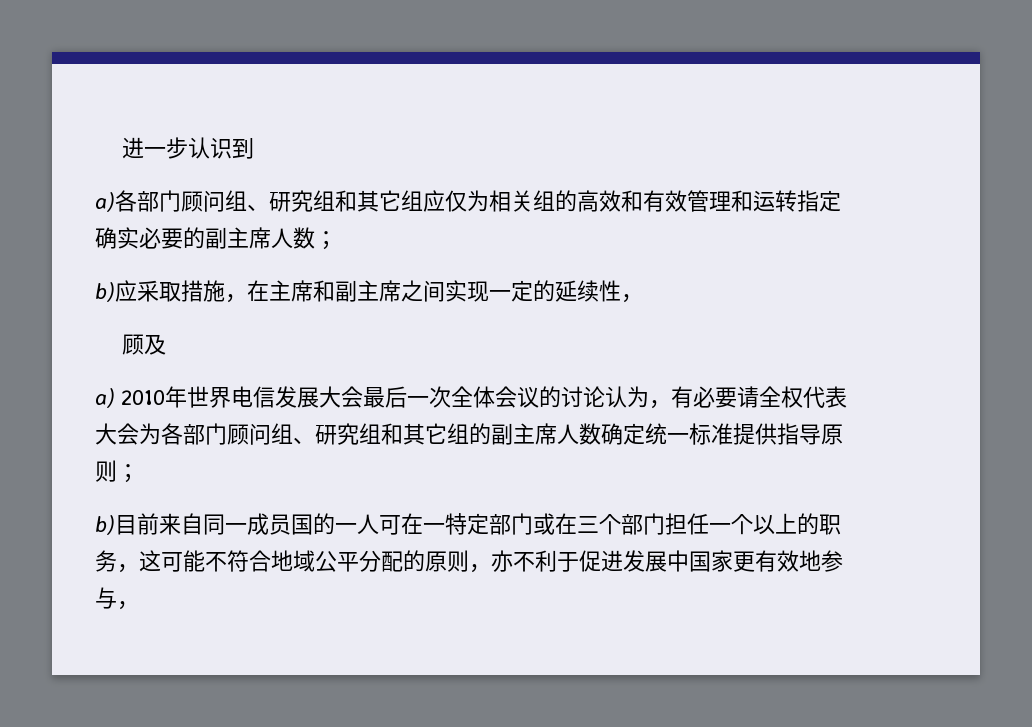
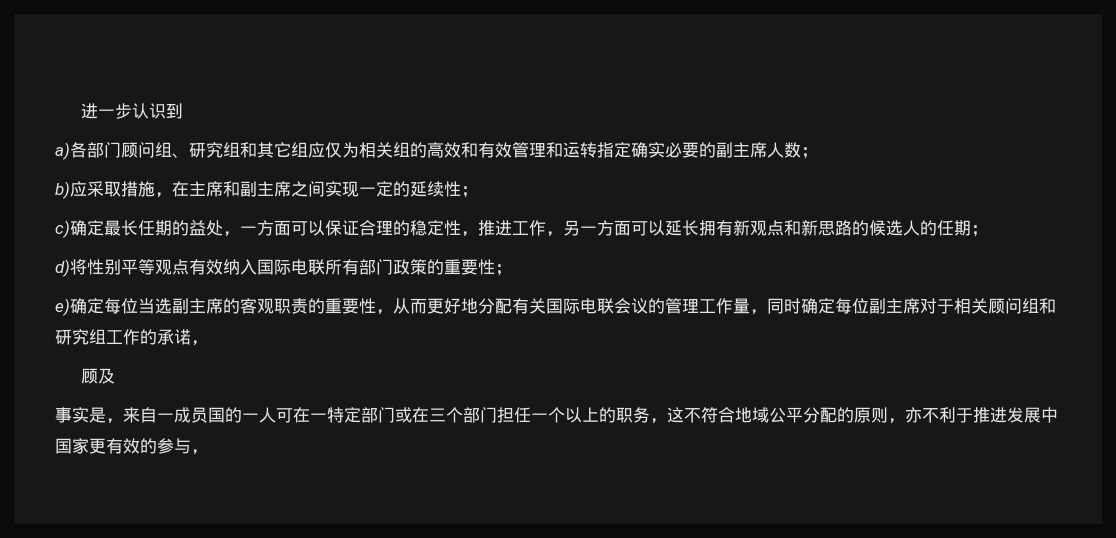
- b)应采取措施，在主席和副主席之间实现一定的延续性，
+ b)应采取措施，在主席和副主席之间实现一定的延续性；
+ c)确定最长任期的益处，一方面可以保证合理的稳定性，推进工作，另一方面可以延长拥有新观点和新思路的候选人的任期；
+ d)将性别平等观点有效纳入国际电联所有部门政策的重要性；
+ e)确定每位当选副主席的客观职责的重要性，从而更好地分配有关国际电联会议的管理工作量，同时确定每位副主席对于相关顾问组和研究组工作的承诺，
  顾及
- a) 2010年世界电信发展大会最后一次全体会议的讨论认为，有必要请全权代表大会为各部门顾问组、研究组和其它组的副主席人数确定统一标准提供指导原则；
- b)目前来自同一成员国的一人可在一特定部门或在三个部门担任一个以上的职务，这可能不符合地域公平分配的原则，亦不利于促进发展中国家更有效地参与，
+ 事实是，来自一成员国的一人可在一特定部门或在三个部门担任一个以上的职务，这不符合地域公平分配的原则，亦不利于推进发展中国家更有效的参与，

